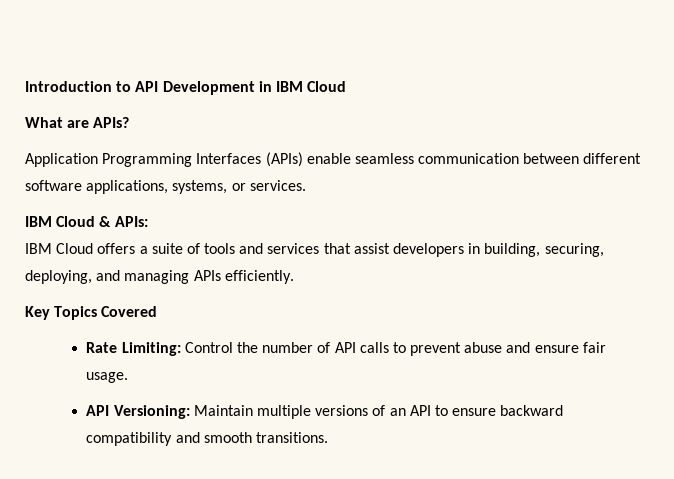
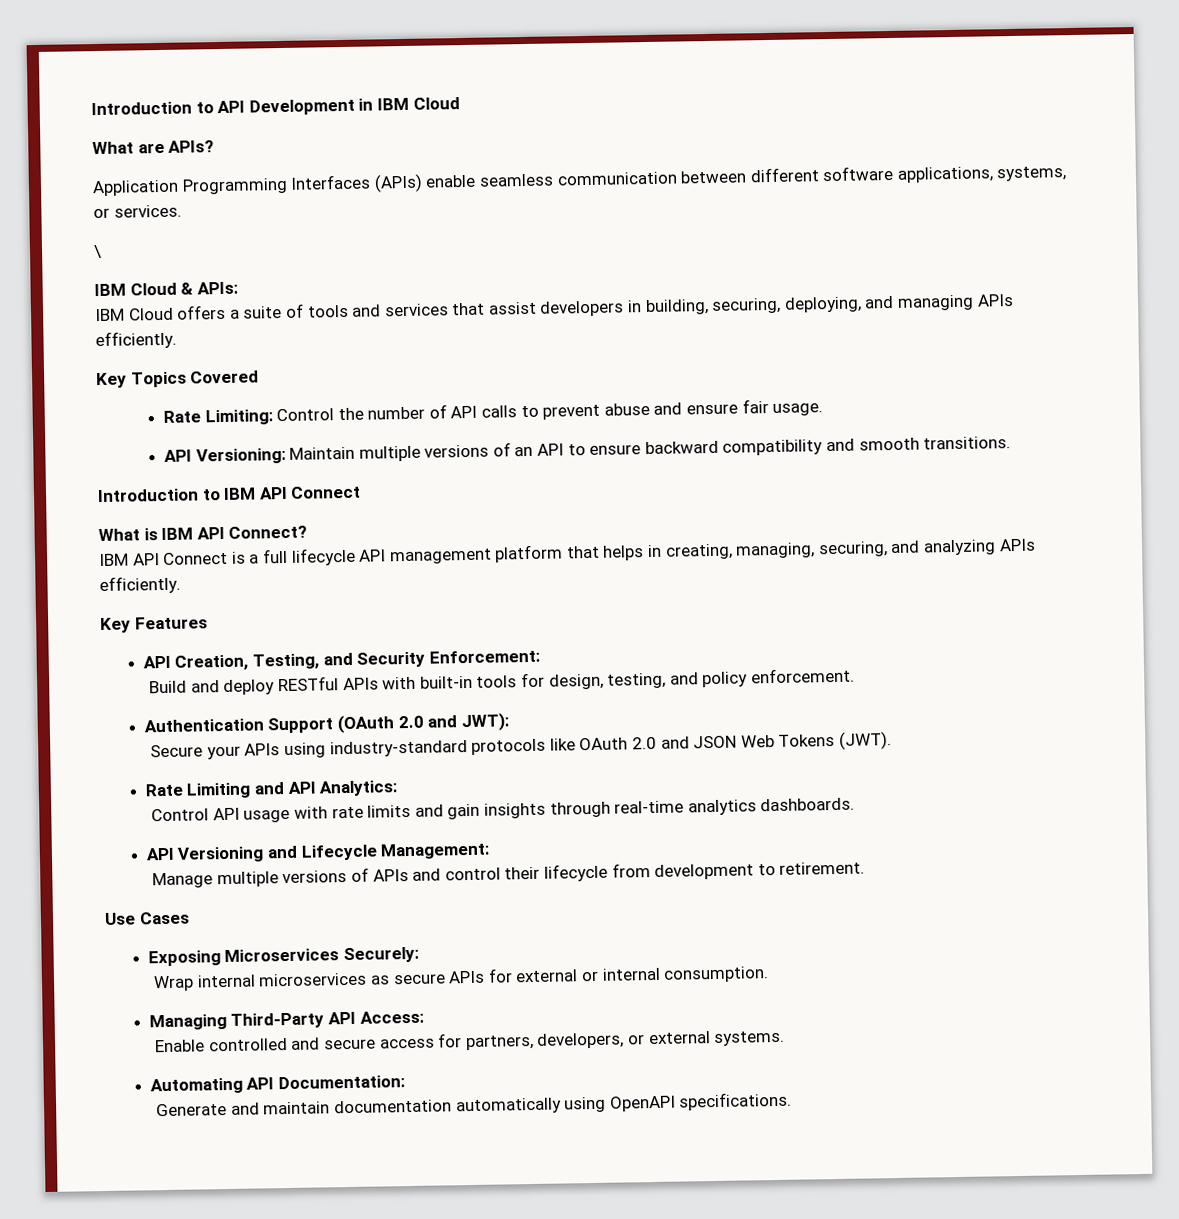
+ \
+ Introduction to IBM API Connect
+ What is IBM API Connect?
+ IBM API Connect is a full lifecycle API management platform that helps in creating, managing, securing, and analyzing APIs efficiently.
+ Key Features
+ API Creation, Testing, and Security Enforcement:
+ Build and deploy RESTful APIs with built-in tools for design, testing, and policy enforcement.
+ Authentication Support (OAuth 2.0 and JWT):
+ Secure your APIs using industry-standard protocols like OAuth 2.0 and JSON Web Tokens (JWT).
+ Rate Limiting and API Analytics:
+ Control API usage with rate limits and gain insights through real-time analytics dashboards.
+ API Versioning and Lifecycle Management:
+ Manage multiple versions of APIs and control their lifecycle from development to retirement.
+ Use Cases
+ Exposing Microservices Securely:
+ Wrap internal microservices as secure APIs for external or internal consumption.
+ Managing Third-Party API Access:
+ Enable controlled and secure access for partners, developers, or external systems.
+ Automating API Documentation:
+ Generate and maintain documentation automatically using OpenAPI specifications.

